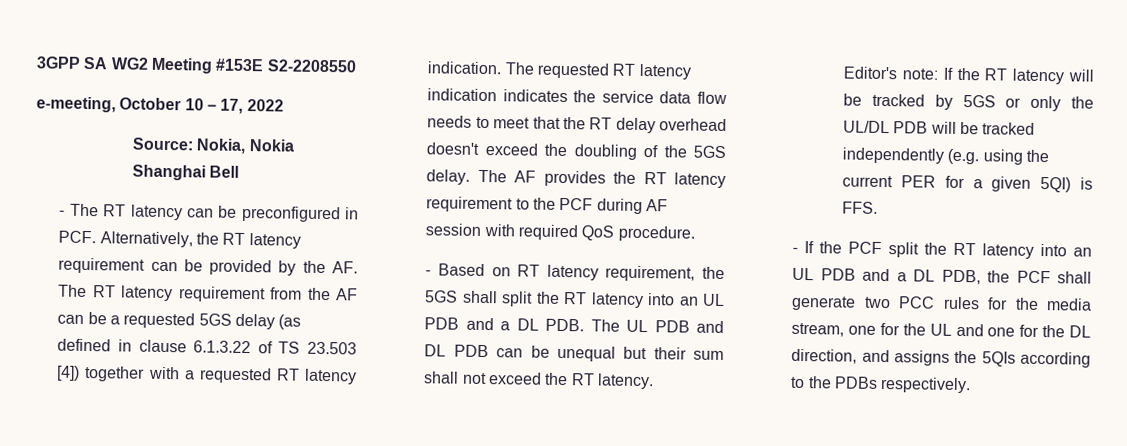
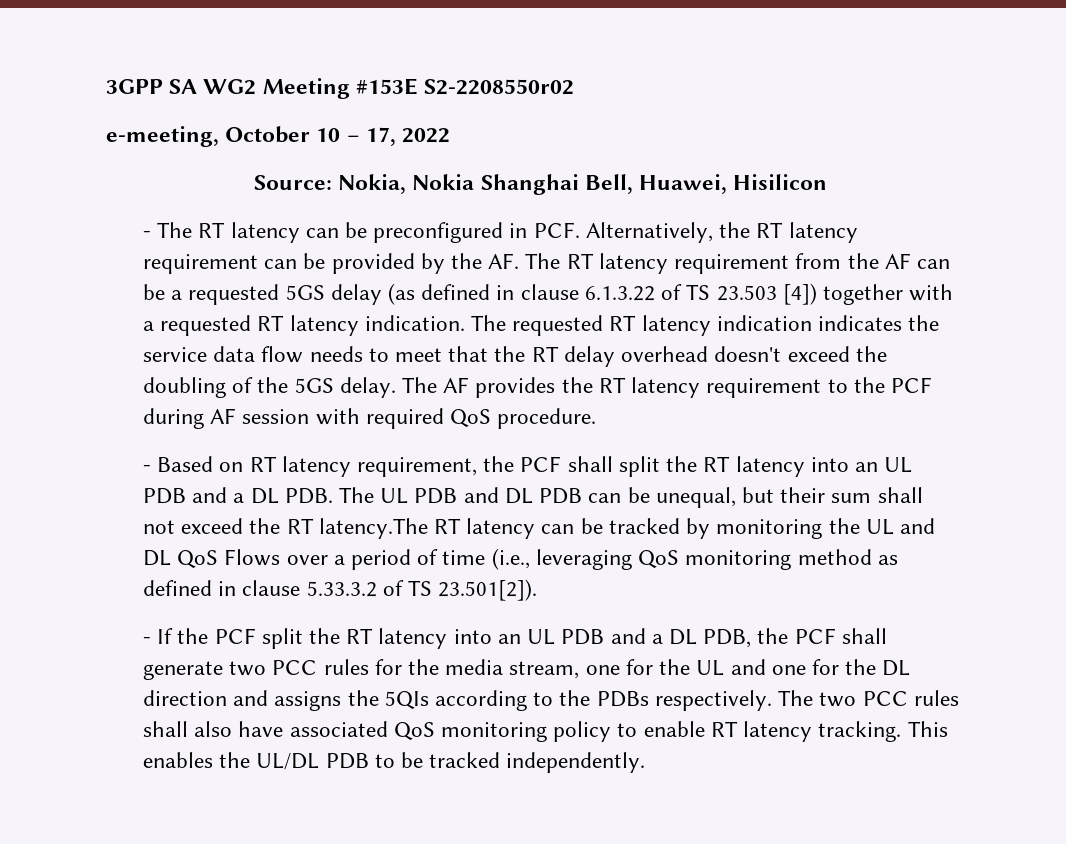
- 3GPP SA WG2 Meeting #153E S2-2208550
+ 3GPP SA WG2 Meeting #153E S2-2208550r02
- Source: Nokia, Nokia Shanghai Bell
+ Source: Nokia, Nokia Shanghai Bell, Huawei, Hisilicon
- - Based on RT latency requirement, the 5GS shall split the RT latency into an UL PDB and a DL PDB. The UL PDB and DL PDB can be unequal but their sum shall not exceed the RT latency.
- Editor's note: If the RT latency will be tracked by 5GS or only the UL/DL PDB will be tracked independently (e.g. using the current PER for a given 5QI) is FFS.
+ - Based on RT latency requirement, the PCF shall split the RT latency into an UL PDB and a DL PDB. The UL PDB and DL PDB can be unequal, but their sum shall not exceed the RT latency.The RT latency can be tracked by monitoring the UL and DL QoS Flows over a period of time (i.e., leveraging QoS monitoring method as defined in clause 5.33.3.2 of TS 23.501[2]).
- - If the PCF split the RT latency into an UL PDB and a DL PDB, the PCF shall generate two PCC rules for the media stream, one for the UL and one for the DL direction, and assigns the 5QIs according to the PDBs respectively.
+ - If the PCF split the RT latency into an UL PDB and a DL PDB, the PCF shall generate two PCC rules for the media stream, one for the UL and one for the DL direction and assigns the 5QIs according to the PDBs respectively.
+ The two PCC rules shall also have associated QoS monitoring policy to enable RT latency tracking. This enables the UL/DL PDB to be tracked independently.

